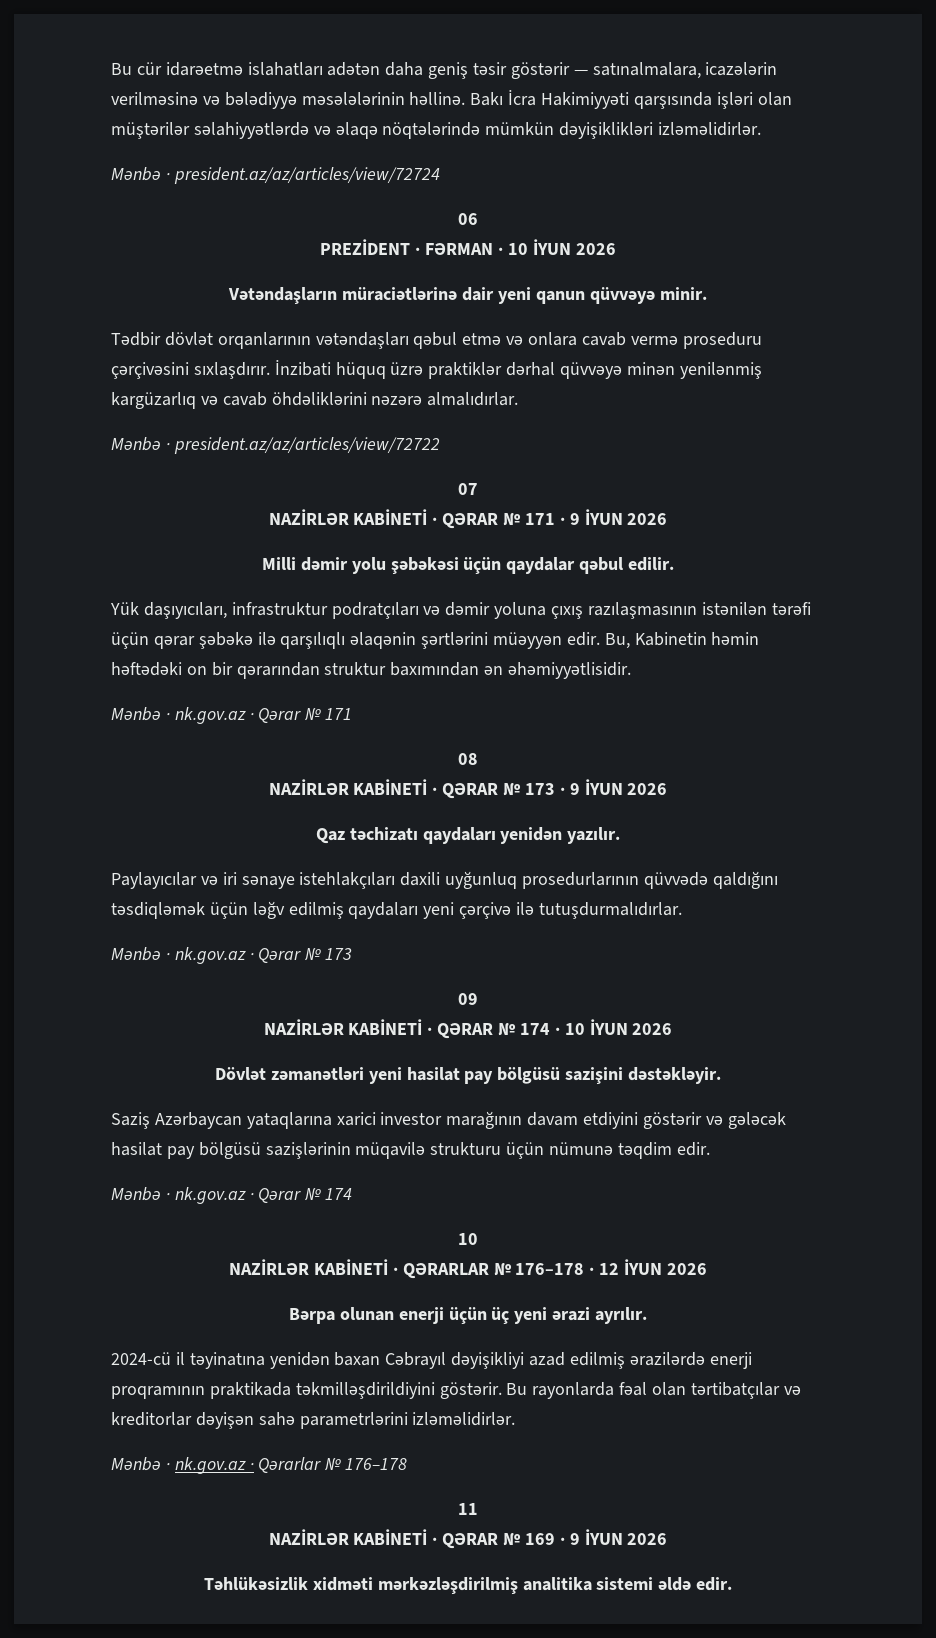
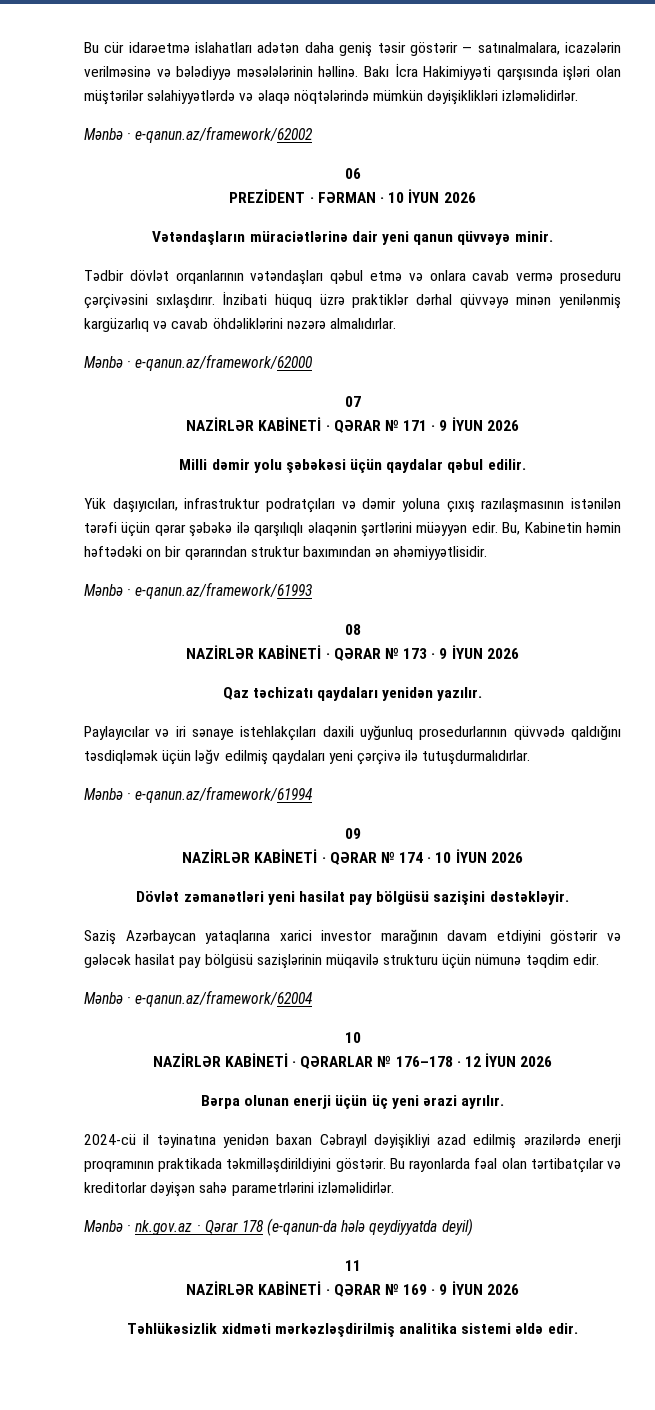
- Mənbə · president.az/az/articles/view/72724
+ Mənbə · e-qanun.az/framework/62002
- Mənbə · president.az/az/articles/view/72722
+ Mənbə · e-qanun.az/framework/62000
- Mənbə · nk.gov.az · Qərar № 171
+ Mənbə · e-qanun.az/framework/61993
- Mənbə · nk.gov.az · Qərar № 173
+ Mənbə · e-qanun.az/framework/61994
- Mənbə · nk.gov.az · Qərar № 174
+ Mənbə · e-qanun.az/framework/62004
- Mənbə · nk.gov.az · Qərarlar № 176–178
+ Mənbə · nk.gov.az · Qərar 178 (e-qanun-da hələ qeydiyyatda deyil)

